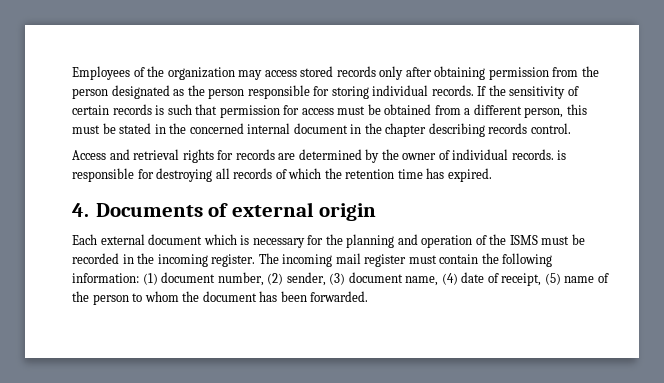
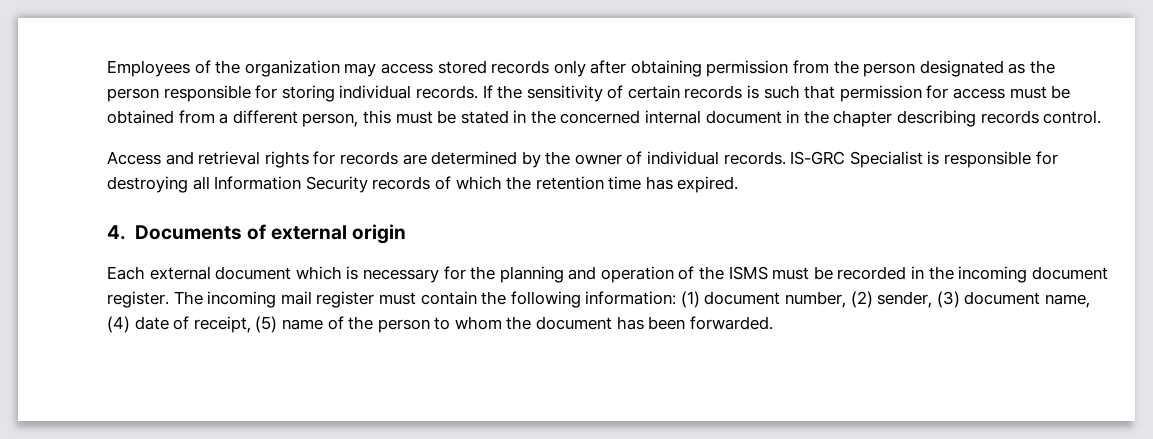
- Access and retrieval rights for records are determined by the owner of individual records. is responsible for destroying all records of which the retention time has expired.
+ Access and retrieval rights for records are determined by the owner of individual records. IS-GRC Specialist is responsible for destroying all Information Security records of which the retention time has expired.
- Each external document which is necessary for the planning and operation of the ISMS must be recorded in the incoming register.
+ Each external document which is necessary for the planning and operation of the ISMS must be recorded in the incoming document register.

